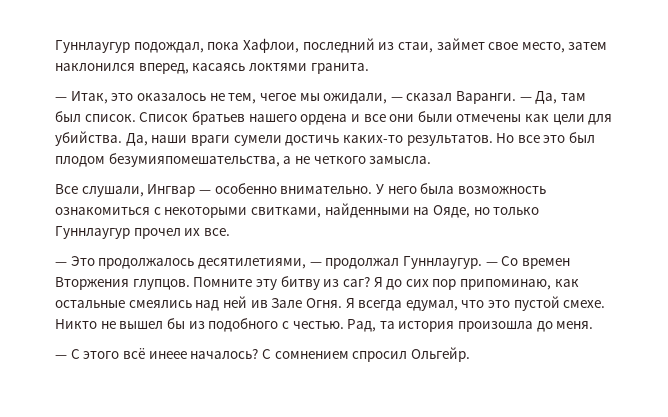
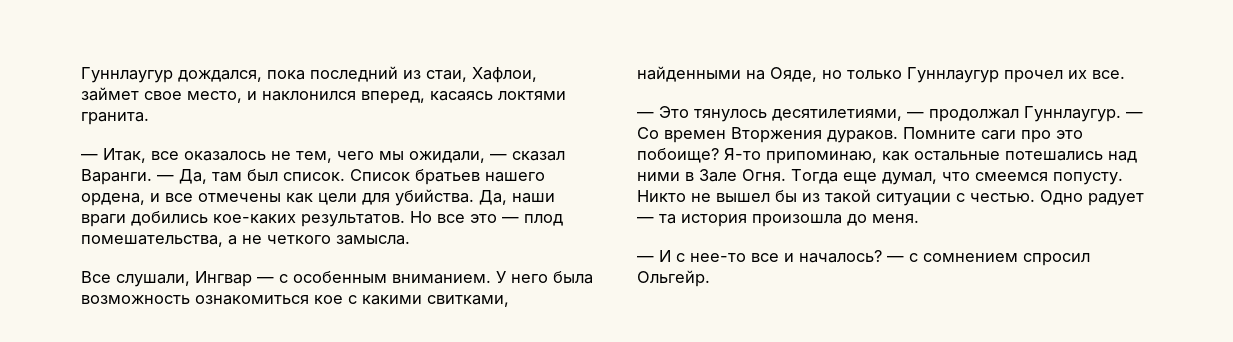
- Гуннлаугур подождал, пока Хафлои, последний из стаи, займет свое место, затем наклонился вперед, касаясь локтями гранита.
+ Гуннлаугур дождался, пока последний из стаи, Хафлои, займет свое место, и наклонился вперед, касаясь локтями гранита.
- — Итак, это оказалось не тем, чегое мы ожидали, — сказал Варанги.
+ — Итак, все оказалось не тем, чего мы ожидали, — сказал Варанги.
- Список братьев нашего ордена и все они были отмечены как цели для убийства.
+ Список братьев нашего ордена, и все отмечены как цели для убийства.
- Да, наши враги сумели достичь каких-то результатов.
+ Да, наши враги добились кое-каких результатов.
- Но все это был плодом безумияпомешательства, а не четкого замысла.
+ Но все это — плод помешательства, а не четкого замысла.
- Все слушали, Ингвар — особенно внимательно.
+ Все слушали, Ингвар — с особенным вниманием.
- У него была возможность ознакомиться с некоторыми свитками, найденными на Ояде, но только Гуннлаугур прочел их все.
+ У него была возможность ознакомиться кое с какими свитками, найденными на Ояде, но только Гуннлаугур прочел их все.
- — Это продолжалось десятилетиями, — продолжал Гуннлаугур.
+ — Это тянулось десятилетиями, — продолжал Гуннлаугур.
- — Со времен Вторжения глупцов. Помните эту битву из саг? Я до сих пор припоминаю, как остальные смеялись над ней ив Зале Огня. Я всегда едумал, что это пустой смехе.
+ — Со времен Вторжения дураков. Помните саги про это побоище? Я-то припоминаю, как остальные потешались над ними в Зале Огня. Тогда еще думал, что смеемся попусту.
- Никто не вышел бы из подобного с честью. Рад, та история произошла до меня.
+ Никто не вышел бы из такой ситуации с честью. Одно радует — та история произошла до меня.
- — С этого всё инеее началось? С сомнением спросил Ольгейр.
+ — И с нее-то все и началось? — с сомнением спросил Ольгейр.

